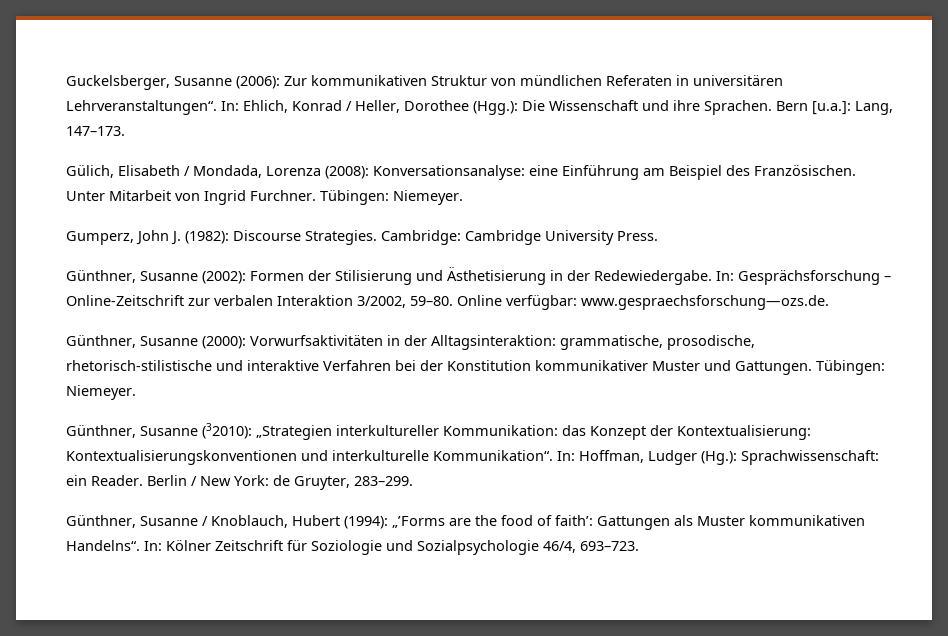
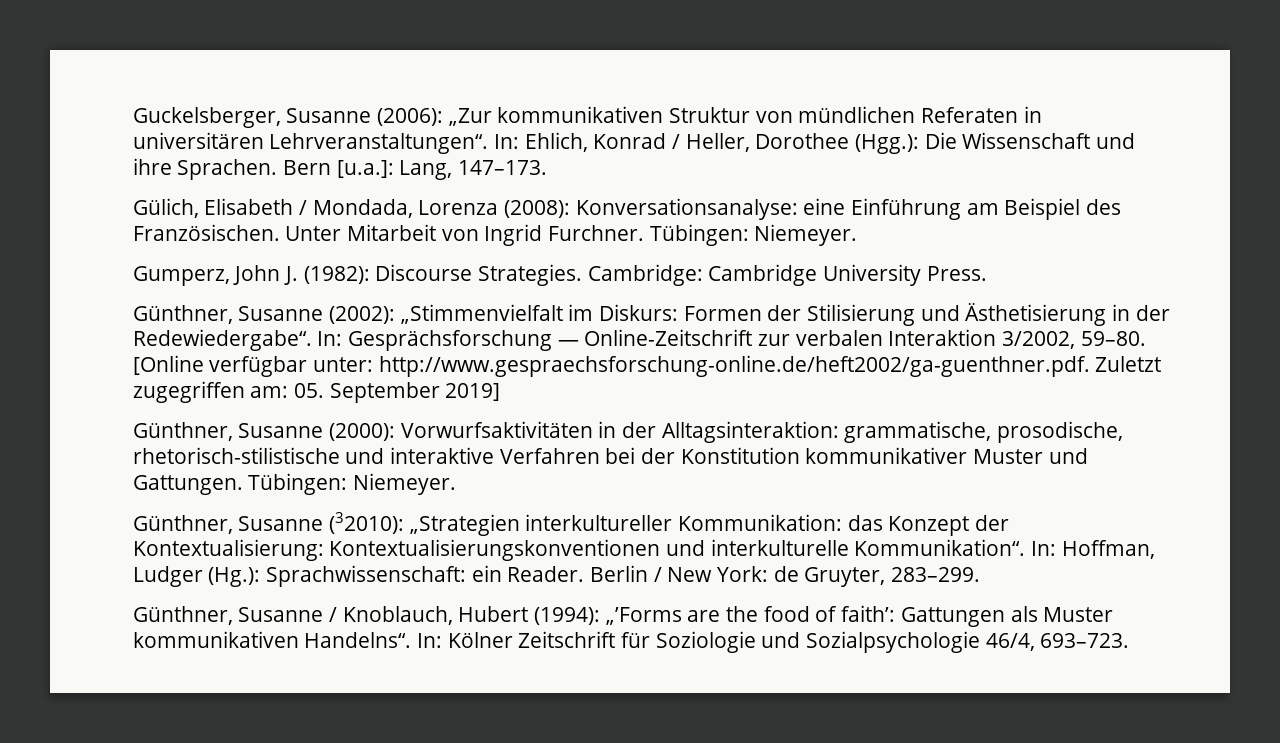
- Guckelsberger, Susanne (2006): Zur kommunikativen Struktur von mündlichen Referaten in universitären Lehrveranstaltungen“.
+ Guckelsberger, Susanne (2006): „Zur kommunikativen Struktur von mündlichen Referaten in universitären Lehrveranstaltungen“.
- Günthner, Susanne (2002): Formen der Stilisierung und Ästhetisierung in der Redewiedergabe.
+ Günthner, Susanne (2002): „Stimmenvielfalt im Diskurs: Formen der Stilisierung und Ästhetisierung in der Redewiedergabe“.
- In: Gesprächsforschung – Online-Zeitschrift zur verbalen Interaktion 3/2002, 59–80.
+ In: Gesprächsforschung — Online-Zeitschrift zur verbalen Interaktion 3/2002, 59–80.
- Online verfügbar: www.gespraechsforschung—ozs.de.
+ [Online verfügbar unter: http://www.gespraechsforschung-online.de/heft2002/ga-guenthner.pdf. Zuletzt zugegriffen am: 05. September 2019]

